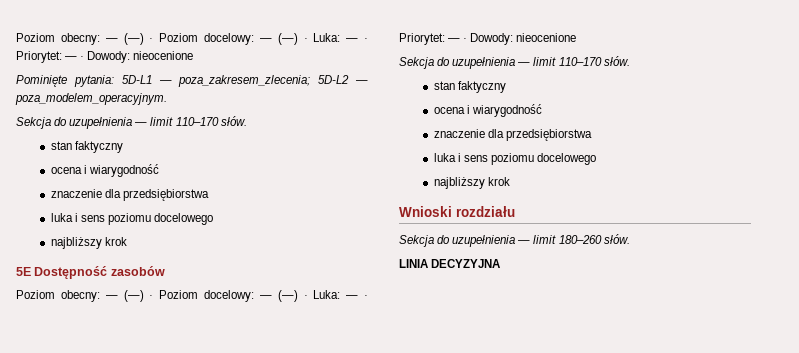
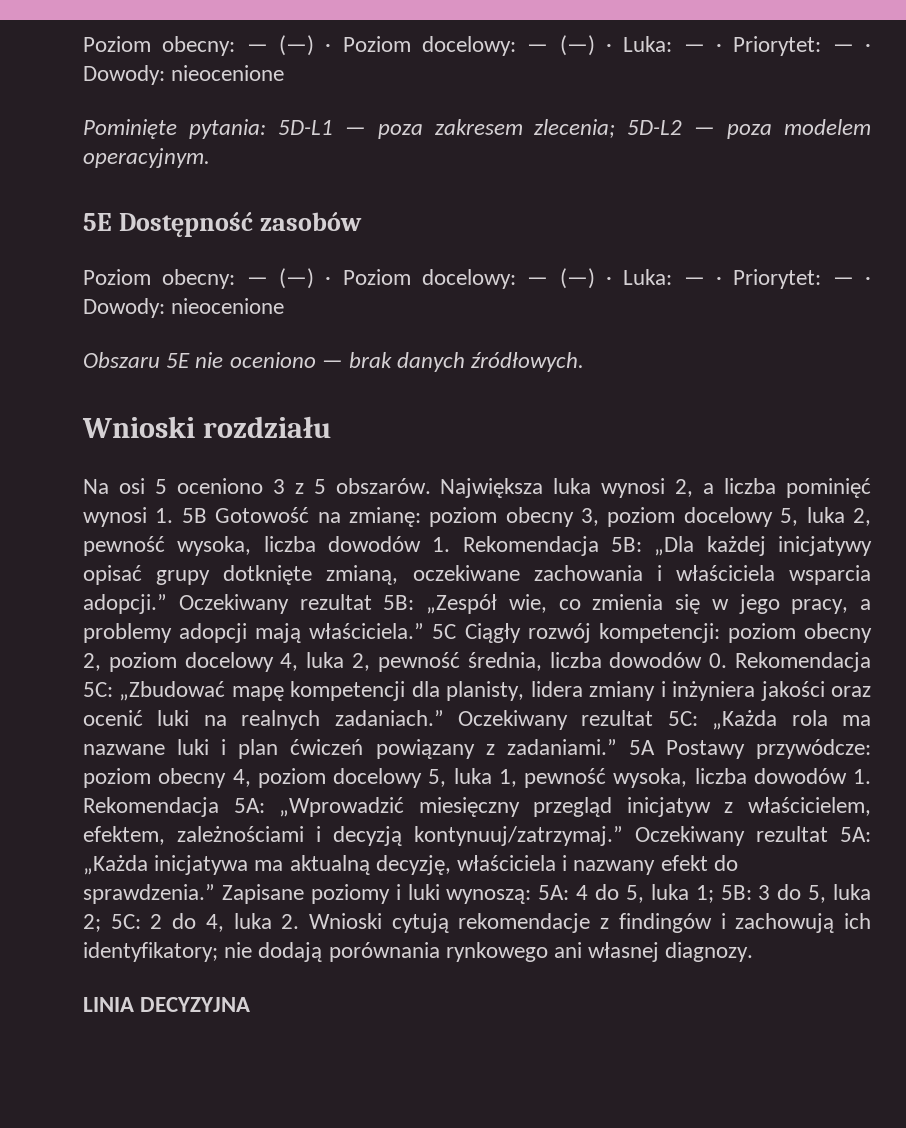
- Pominięte pytania: 5D-L1 — poza_zakresem_zlecenia; 5D-L2 — poza_modelem_operacyjnym.
- Sekcja do uzupełnienia — limit 110–170 słów.
- stan faktyczny
- ocena i wiarygodność
- znaczenie dla przedsiębiorstwa
- luka i sens poziomu docelowego
- najbliższy krok
+ Pominięte pytania: 5D-L1 — poza zakresem zlecenia; 5D-L2 — poza modelem operacyjnym.
  5E Dostępność zasobów
  Poziom obecny: — (—) · Poziom docelowy: — (—) · Luka: — · Priorytet: — · Dowody: nieocenione
- Sekcja do uzupełnienia — limit 110–170 słów.
- stan faktyczny
- ocena i wiarygodność
- znaczenie dla przedsiębiorstwa
- luka i sens poziomu docelowego
- najbliższy krok
+ Obszaru 5E nie oceniono — brak danych źródłowych.
  Wnioski rozdziału
- Sekcja do uzupełnienia — limit 180–260 słów.
+ Na osi 5 oceniono 3 z 5 obszarów. Największa luka wynosi 2, a liczba pominięć wynosi 1. 5B Gotowość na zmianę: poziom obecny 3, poziom docelowy 5, luka 2, pewność wysoka, liczba dowodów 1. Rekomendacja 5B: „Dla każdej inicjatywy opisać grupy dotknięte zmianą, oczekiwane zachowania i właściciela wsparcia adopcji.” Oczekiwany rezultat 5B: „Zespół wie, co zmienia się w jego pracy, a problemy adopcji mają właściciela.” 5C Ciągły rozwój kompetencji: poziom obecny 2, poziom docelowy 4, luka 2, pewność średnia, liczba dowodów 0. Rekomendacja 5C: „Zbudować mapę kompetencji dla planisty, lidera zmiany i inżyniera jakości oraz ocenić luki na realnych zadaniach.” Oczekiwany rezultat 5C: „Każda rola ma nazwane luki i plan ćwiczeń powiązany z zadaniami.” 5A Postawy przywódcze: poziom obecny 4, poziom docelowy 5, luka 1, pewność wysoka, liczba dowodów 1. Rekomendacja 5A: „Wprowadzić miesięczny przegląd inicjatyw z właścicielem, efektem, zależnościami i decyzją kontynuuj/zatrzymaj.” Oczekiwany rezultat 5A: „Każda inicjatywa ma aktualną decyzję, właściciela i nazwany efekt do sprawdzenia.” Zapisane poziomy i luki wynoszą: 5A: 4 do 5, luka 1; 5B: 3 do 5, luka 2; 5C: 2 do 4, luka 2. Wnioski cytują rekomendacje z findingów i zachowują ich identyfikatory; nie dodają porównania rynkowego ani własnej diagnozy.

